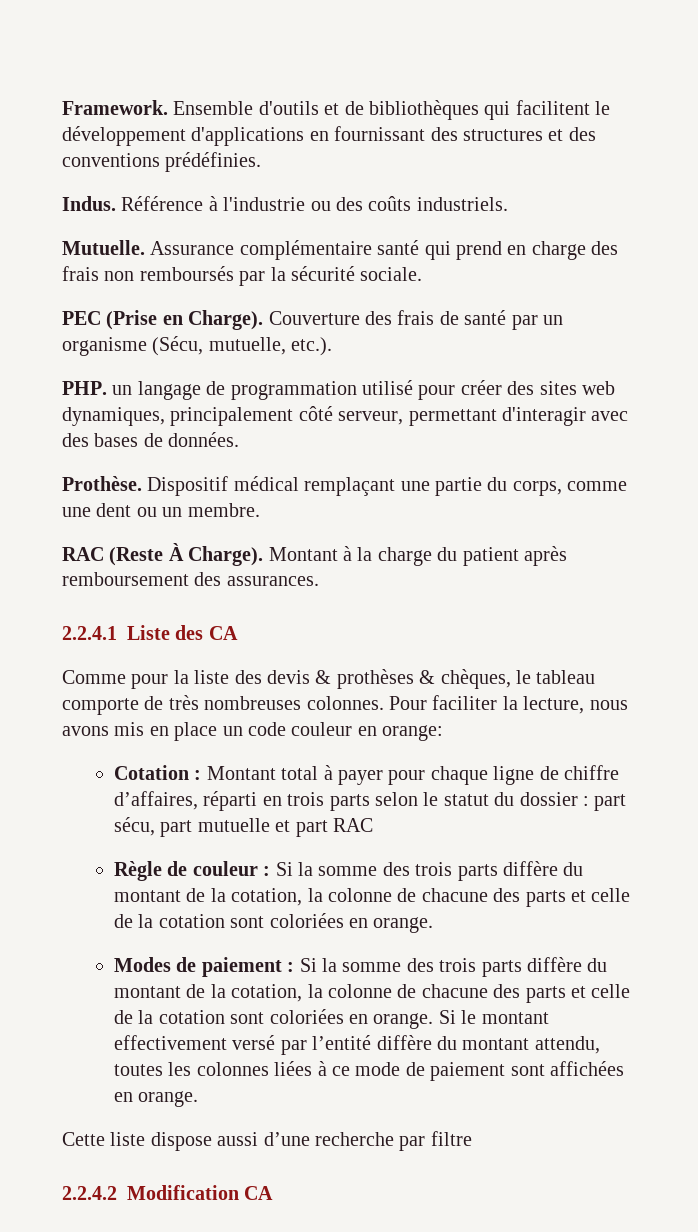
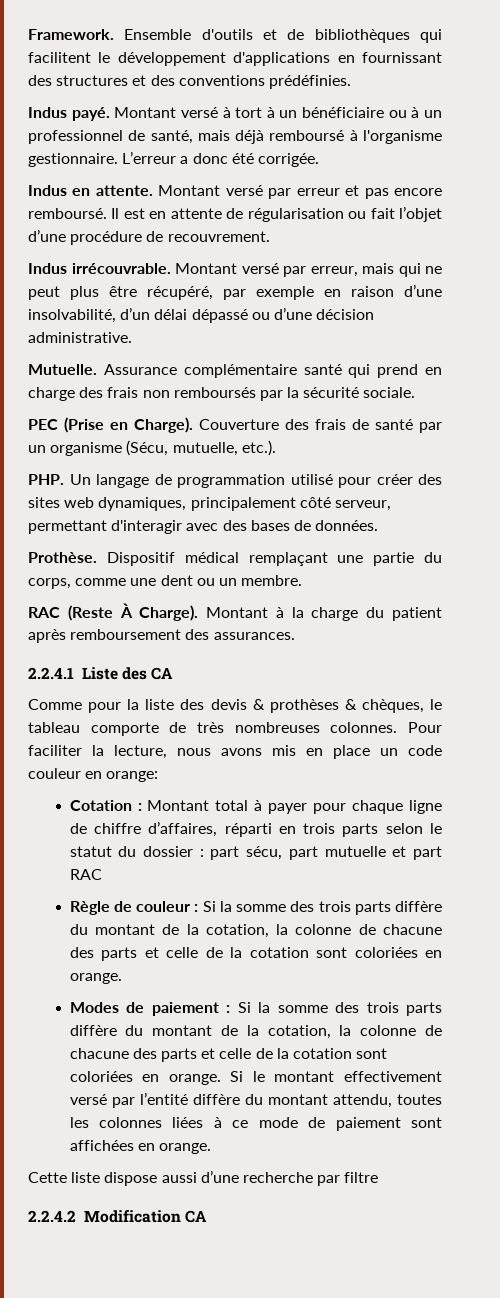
- Indus. Référence à l'industrie ou des coûts industriels.
+ Indus payé. Montant versé à tort à un bénéficiaire ou à un professionnel de santé, mais déjà remboursé à l'organisme gestionnaire. L’erreur a donc été corrigée.
+ Indus en attente. Montant versé par erreur et pas encore remboursé. Il est en attente de régularisation ou fait l’objet d’une procédure de recouvrement.
+ Indus irrécouvrable. Montant versé par erreur, mais qui ne peut plus être récupéré, par exemple en raison d’une insolvabilité, d’un délai dépassé ou d’une décision administrative.
- PHP. un langage de programmation utilisé pour créer des sites web dynamiques, principalement côté serveur, permettant d'interagir avec des bases de données.
+ PHP. Un langage de programmation utilisé pour créer des sites web dynamiques, principalement côté serveur, permettant d'interagir avec des bases de données.

